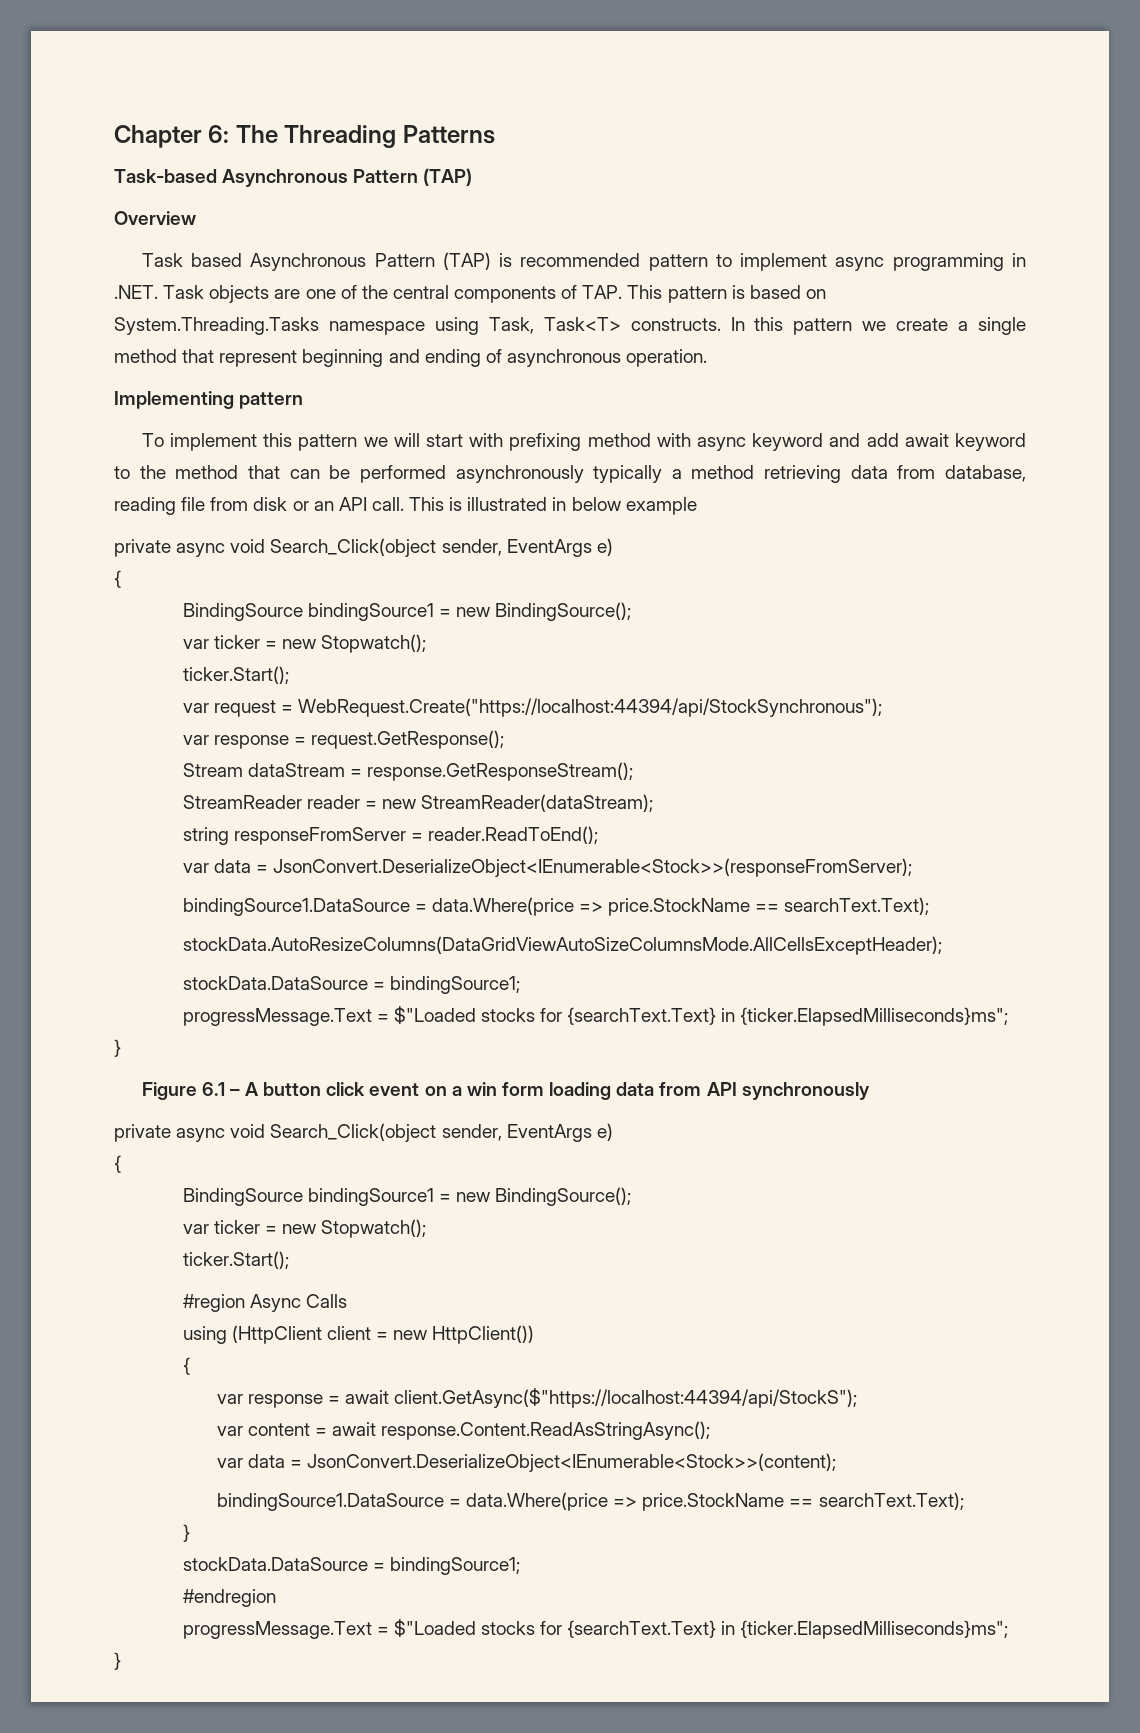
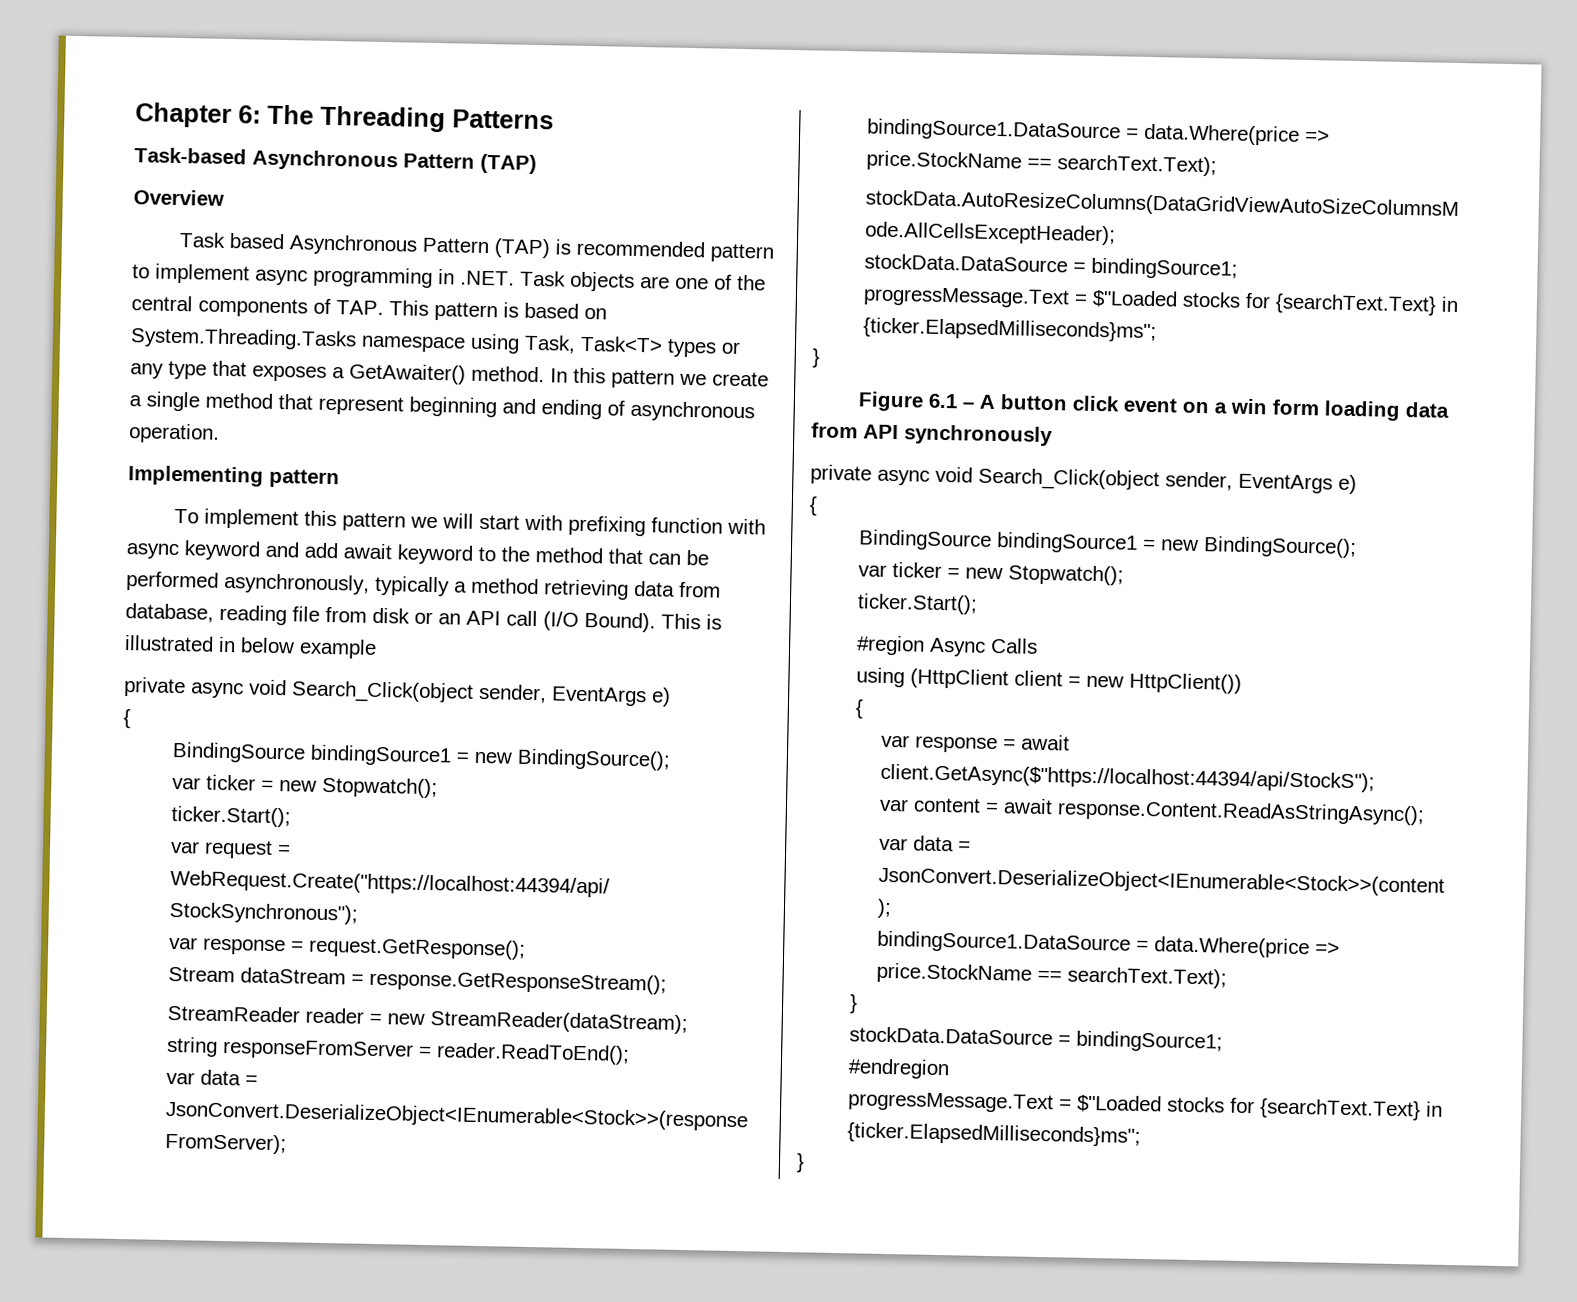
- Task based Asynchronous Pattern (TAP) is recommended pattern to implement async programming in .NET. Task objects are one of the central components of TAP. This pattern is based on System.Threading.Tasks namespace using Task, Task<T> constructs.
+ Task based Asynchronous Pattern (TAP) is recommended pattern to implement async programming in .NET. Task objects are one of the central components of TAP. This pattern is based on System.Threading.Tasks namespace using Task, Task<T> types or any type that exposes a GetAwaiter() method.
- To implement this pattern we will start with prefixing method with async keyword and add await keyword to the method that can be performed asynchronously typically a method retrieving data from database, reading file from disk or an API call.
+ To implement this pattern we will start with prefixing function with async keyword and add await keyword to the method that can be performed asynchronously, typically a method retrieving data from database, reading file from disk or an API call (I/O Bound).

